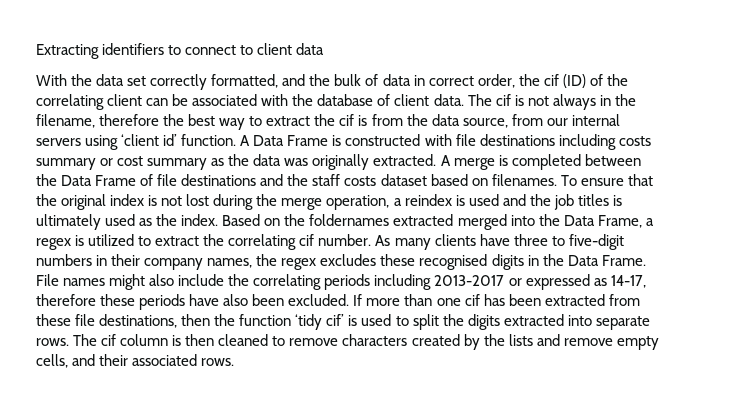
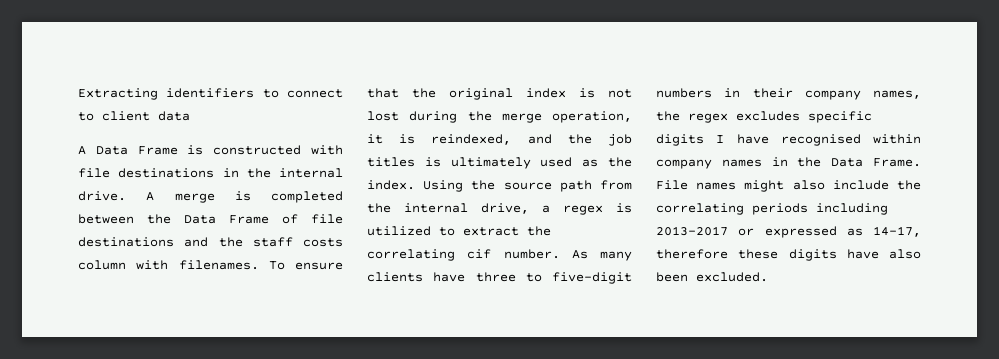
- With the data set correctly formatted, and the bulk of data in correct order, the cif (ID) of the correlating client can be associated with the database of client data. The cif is not always in the filename, therefore the best way to extract the cif is from the data source, from our internal servers using ‘client id’ function. A Data Frame is constructed with file destinations including costs summary or cost summary as the data was originally extracted.
+ A Data Frame is constructed with file destinations in the internal drive.
- A merge is completed between the Data Frame of file destinations and the staff costs dataset based on filenames.
+ A merge is completed between the Data Frame of file destinations and the staff costs column with filenames.
- To ensure that the original index is not lost during the merge operation, a reindex is used and the job titles is ultimately used as the index.
+ To ensure that the original index is not lost during the merge operation, it is reindexed, and the job titles is ultimately used as the index.
- Based on the foldernames extracted merged into the Data Frame, a regex is utilized to extract the correlating cif number.
+ Using the source path from the internal drive, a regex is utilized to extract the correlating cif number.
- As many clients have three to five-digit numbers in their company names, the regex excludes these recognised digits in the Data Frame.
+ As many clients have three to five-digit numbers in their company names, the regex excludes specific digits I have recognised within company names in the Data Frame.
- File names might also include the correlating periods including 2013-2017 or expressed as 14-17, therefore these periods have also been excluded. If more than one cif has been extracted from these file destinations, then the function ‘tidy cif’ is used to split the digits extracted into separate rows. The cif column is then cleaned to remove characters created by the lists and remove empty cells, and their associated rows.
+ File names might also include the correlating periods including 2013-2017 or expressed as 14-17, therefore these digits have also been excluded.

